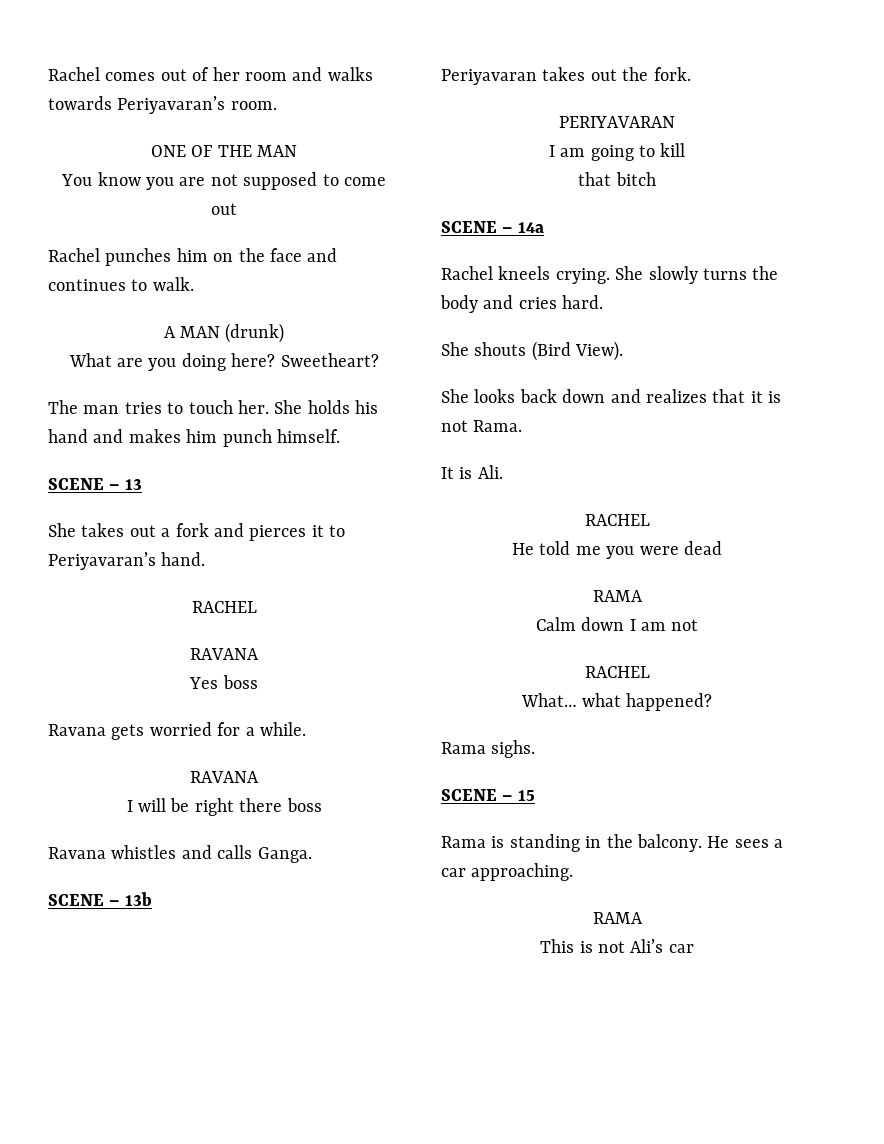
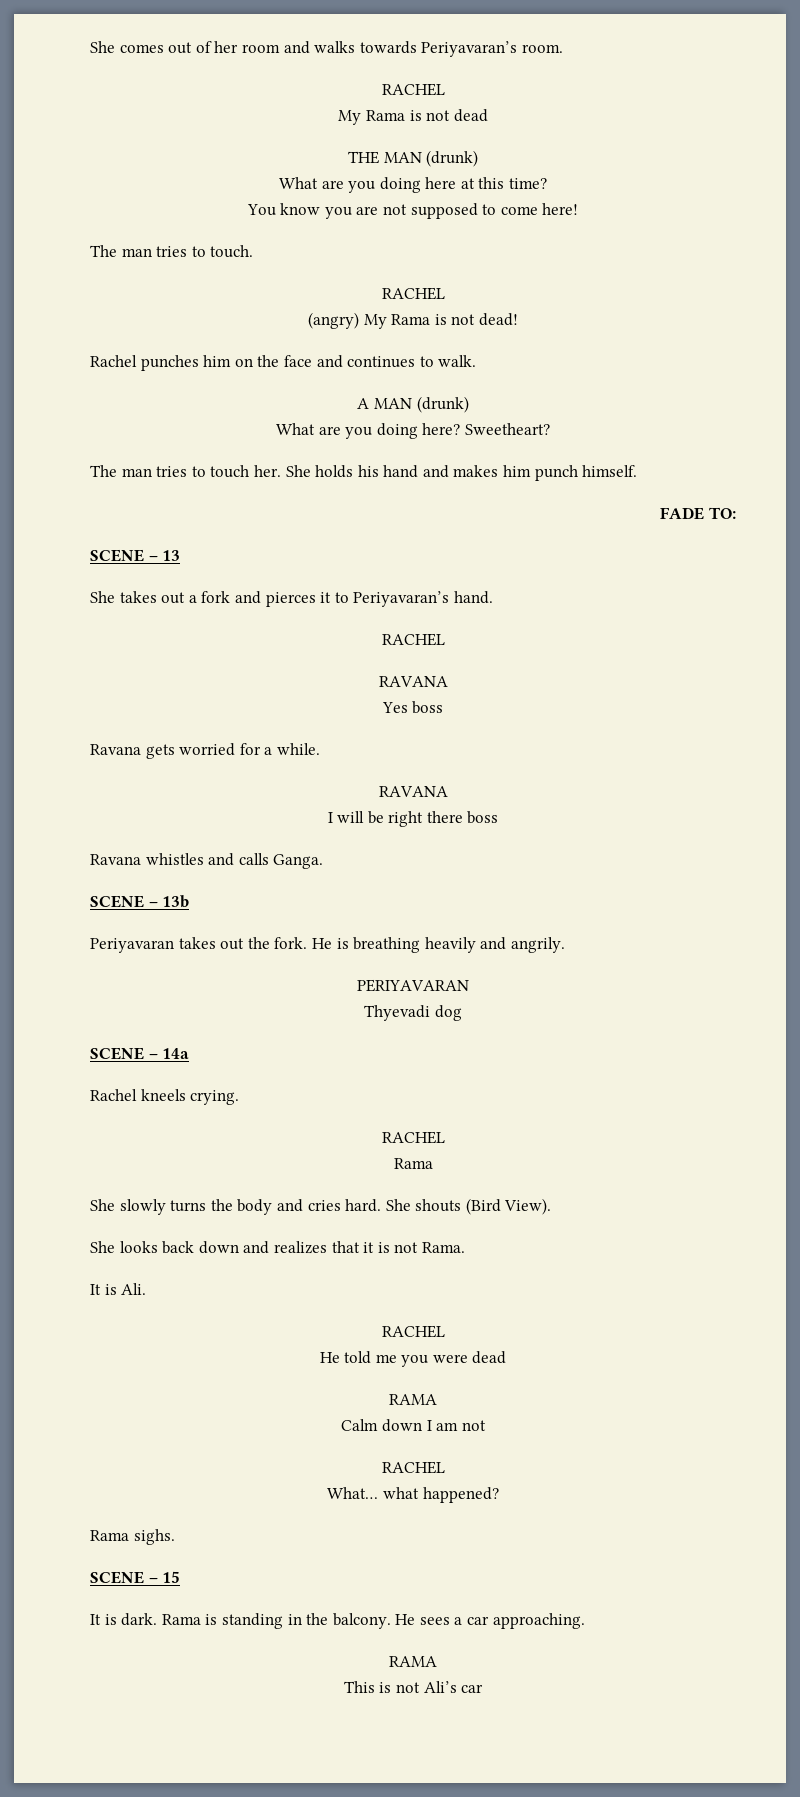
- Rachel comes out of her room and walks towards Periyavaran’s room.
- ONE OF THE MAN
+ She comes out of her room and walks towards Periyavaran’s room.
+ RACHEL
+ My Rama is not dead
+ THE MAN (drunk)
+ What are you doing here at this time?
- You know you are not supposed to come out
+ You know you are not supposed to come here!
+ The man tries to touch.
+ RACHEL
+ (angry) My Rama is not dead!
+ FADE TO:
- Periyavaran takes out the fork.
+ Periyavaran takes out the fork. He is breathing heavily and angrily.
  PERIYAVARAN
- I am going to kill
- that bitch
+ Thyevadi dog
- Rachel kneels crying. She slowly turns the body and cries hard.
- She shouts (Bird View).
+ Rachel kneels crying.
+ RACHEL
+ Rama
+ She slowly turns the body and cries hard. She shouts (Bird View).
+ It is dark.

